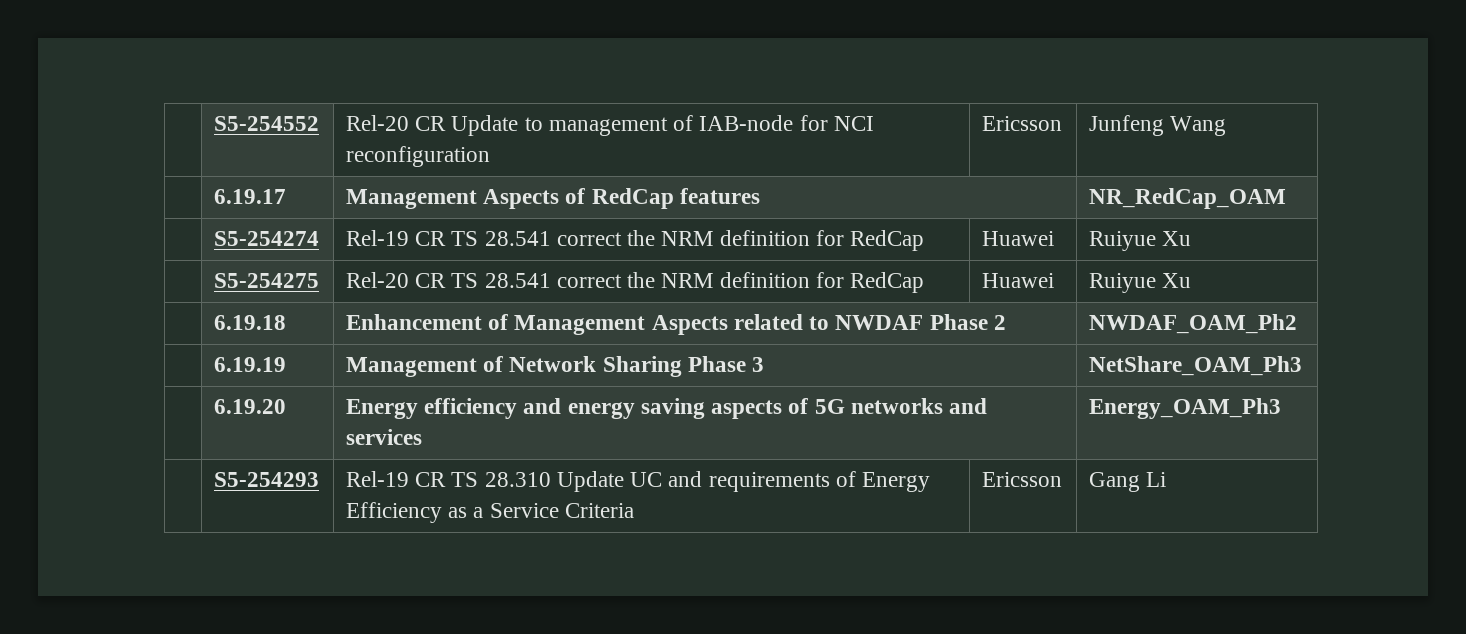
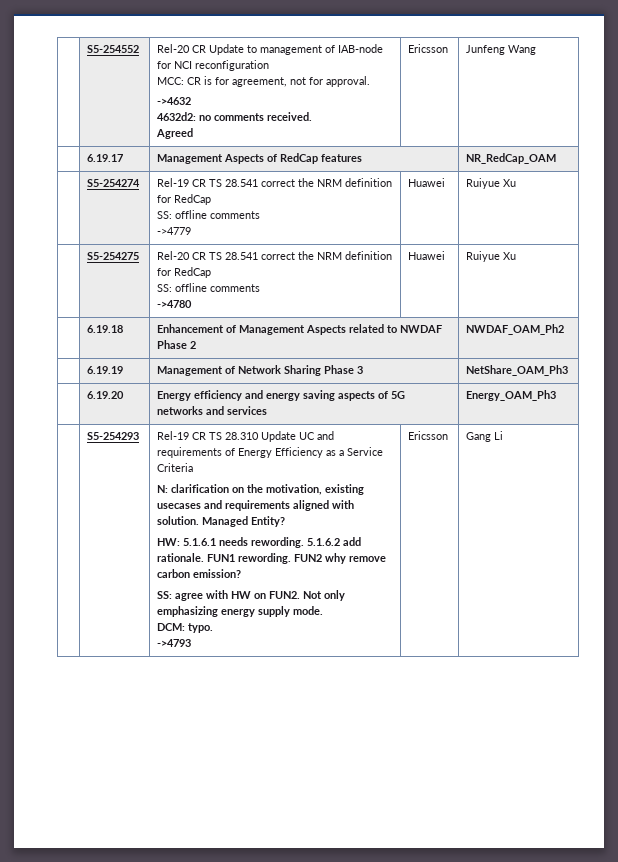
- | S5-254552 | Rel-20 CR Update to management of IAB-node for NCI reconfiguration | Ericsson | Junfeng Wang
+ | S5-254552 | Rel-20 CR Update to management of IAB-node for NCI reconfiguration
+ MCC: CR is for agreement, not for approval.
+ ->4632
+ 4632d2: no comments received.
+ Agreed | Ericsson | Junfeng Wang
- | S5-254274 | Rel-19 CR TS 28.541 correct the NRM definition for RedCap | Huawei | Ruiyue Xu
+ | S5-254274 | Rel-19 CR TS 28.541 correct the NRM definition for RedCap
+ SS: offline comments
+ ->4779 | Huawei | Ruiyue Xu
- | S5-254275 | Rel-20 CR TS 28.541 correct the NRM definition for RedCap | Huawei | Ruiyue Xu
+ | S5-254275 | Rel-20 CR TS 28.541 correct the NRM definition for RedCap
+ SS: offline comments
+ ->4780 | Huawei | Ruiyue Xu
+ N: clarification on the motivation, existing usecases and requirements aligned with solution. Managed Entity?
+ HW: 5.1.6.1 needs rewording. 5.1.6.2 add rationale. FUN1 rewording. FUN2 why remove carbon emission?
+ SS: agree with HW on FUN2. Not only emphasizing energy supply mode.
+ DCM: typo.
+ ->4793

